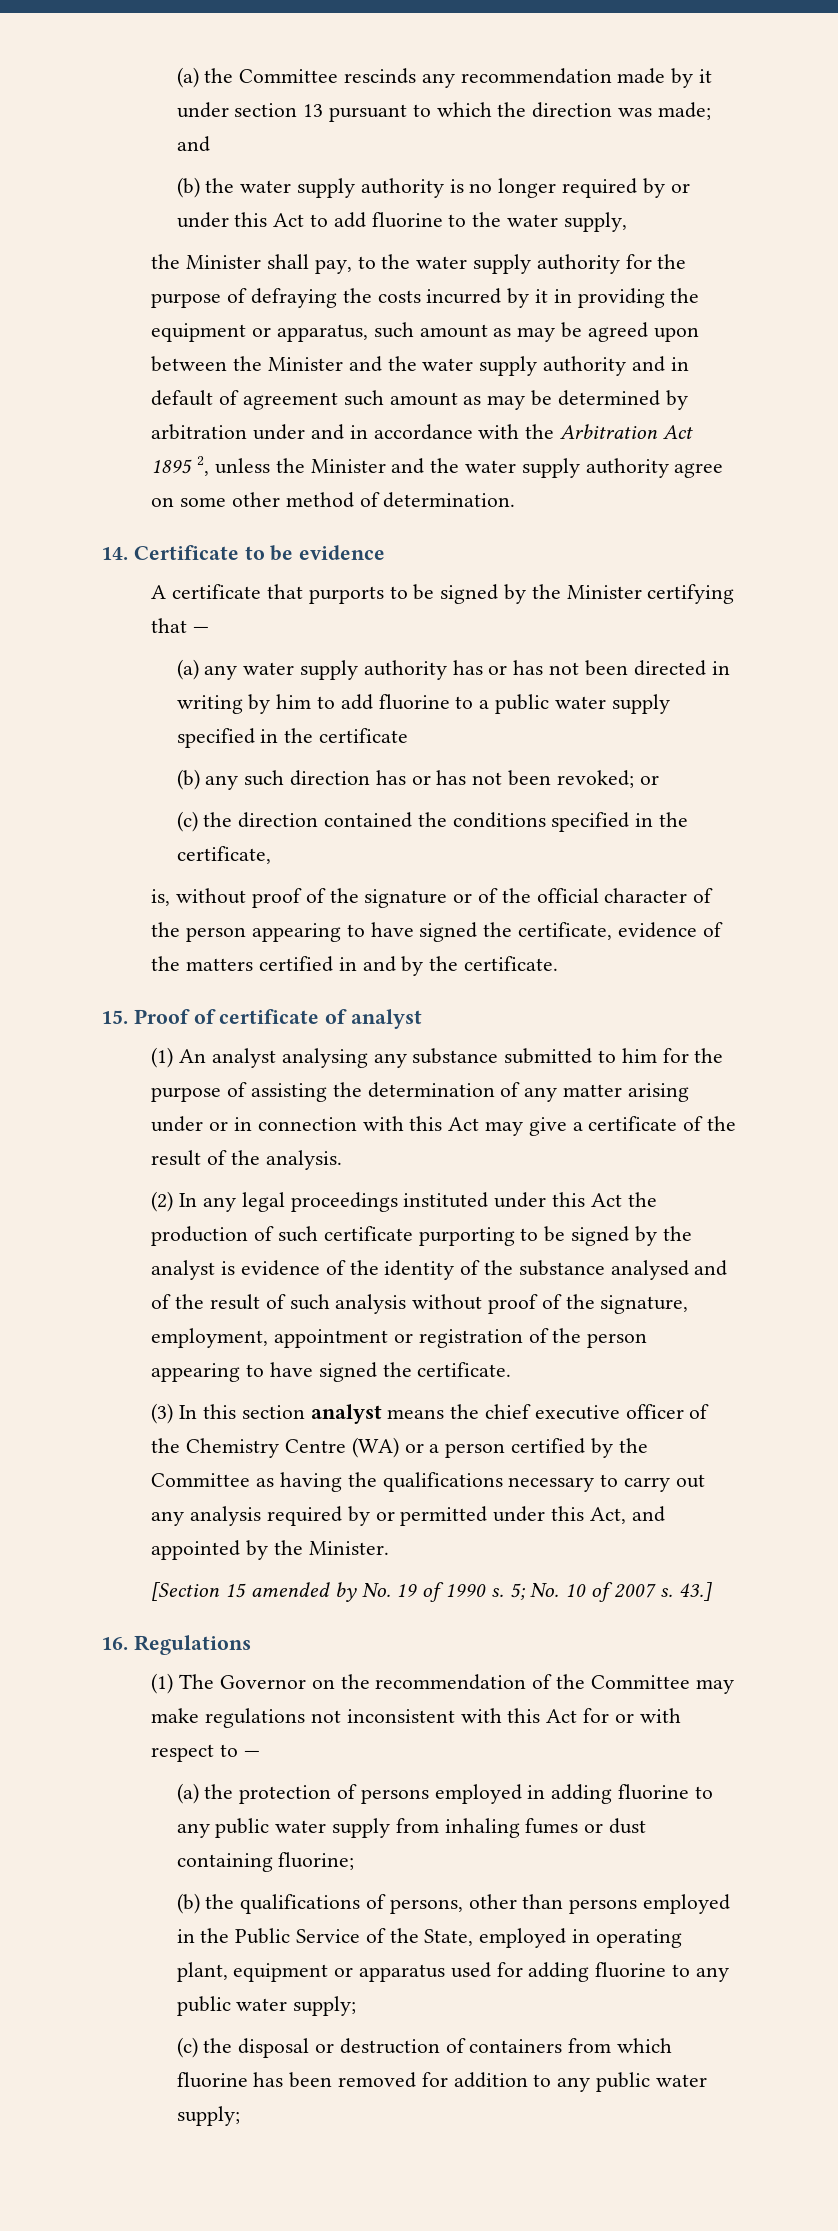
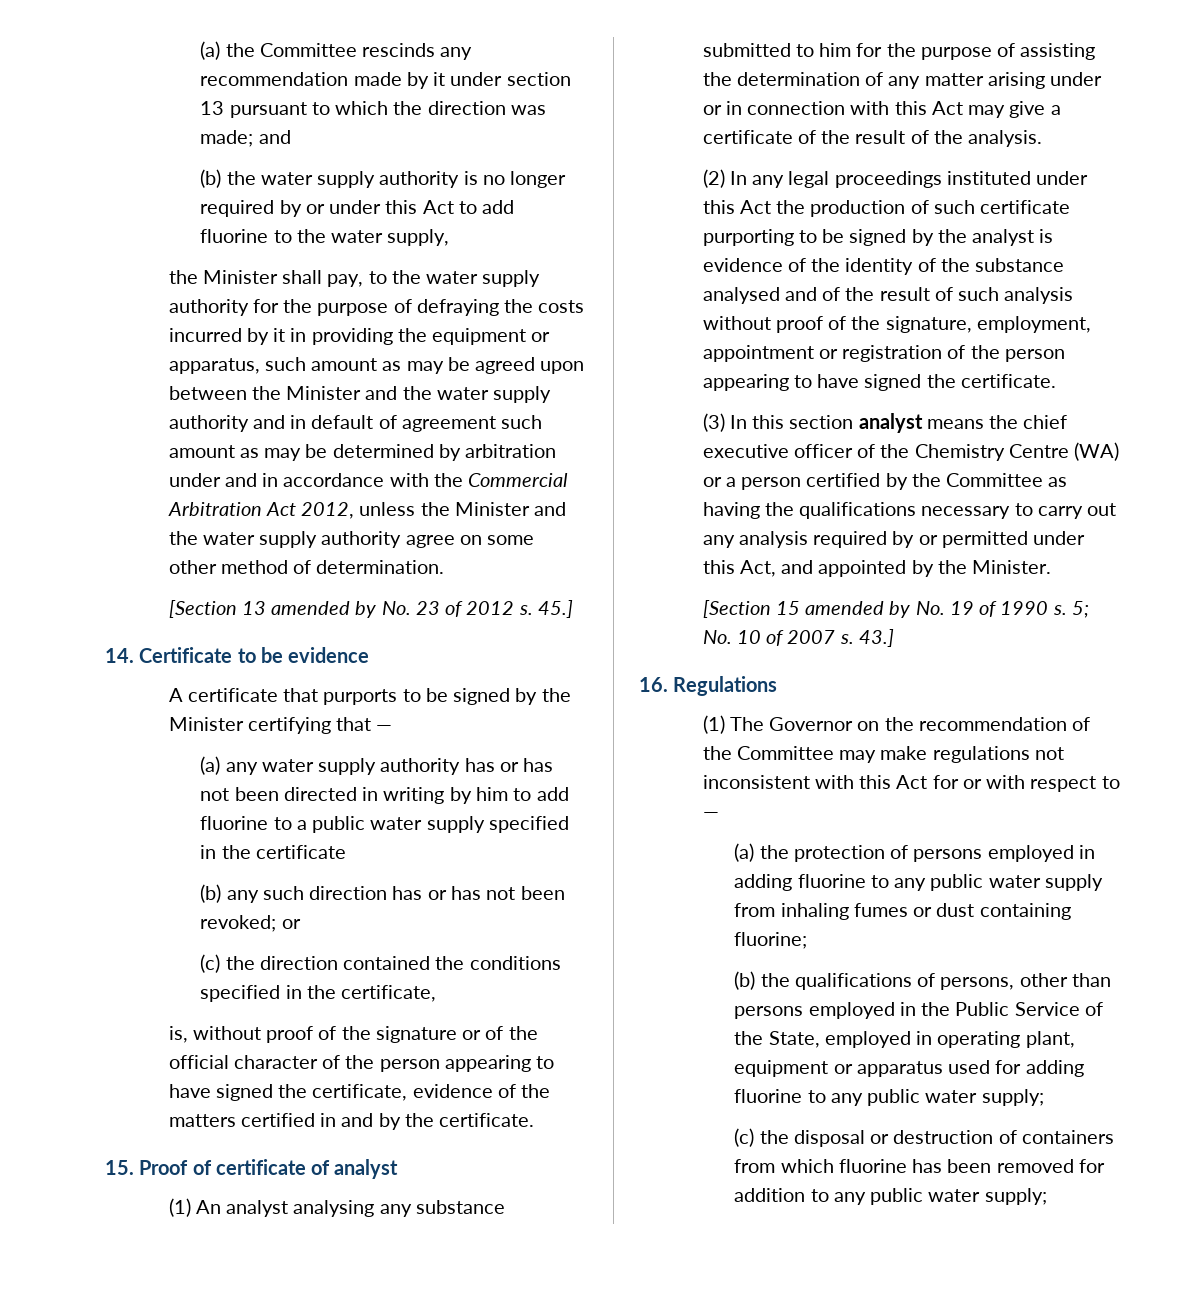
- the Minister shall pay, to the water supply authority for the purpose of defraying the costs incurred by it in providing the equipment or apparatus, such amount as may be agreed upon between the Minister and the water supply authority and in default of agreement such amount as may be determined by arbitration under and in accordance with the Arbitration Act 1895 2, unless the Minister and the water supply authority agree on some other method of determination.
+ the Minister shall pay, to the water supply authority for the purpose of defraying the costs incurred by it in providing the equipment or apparatus, such amount as may be agreed upon between the Minister and the water supply authority and in default of agreement such amount as may be determined by arbitration under and in accordance with the Commercial Arbitration Act 2012, unless the Minister and the water supply authority agree on some other method of determination.
+ [Section 13 amended by No. 23 of 2012 s. 45.]

